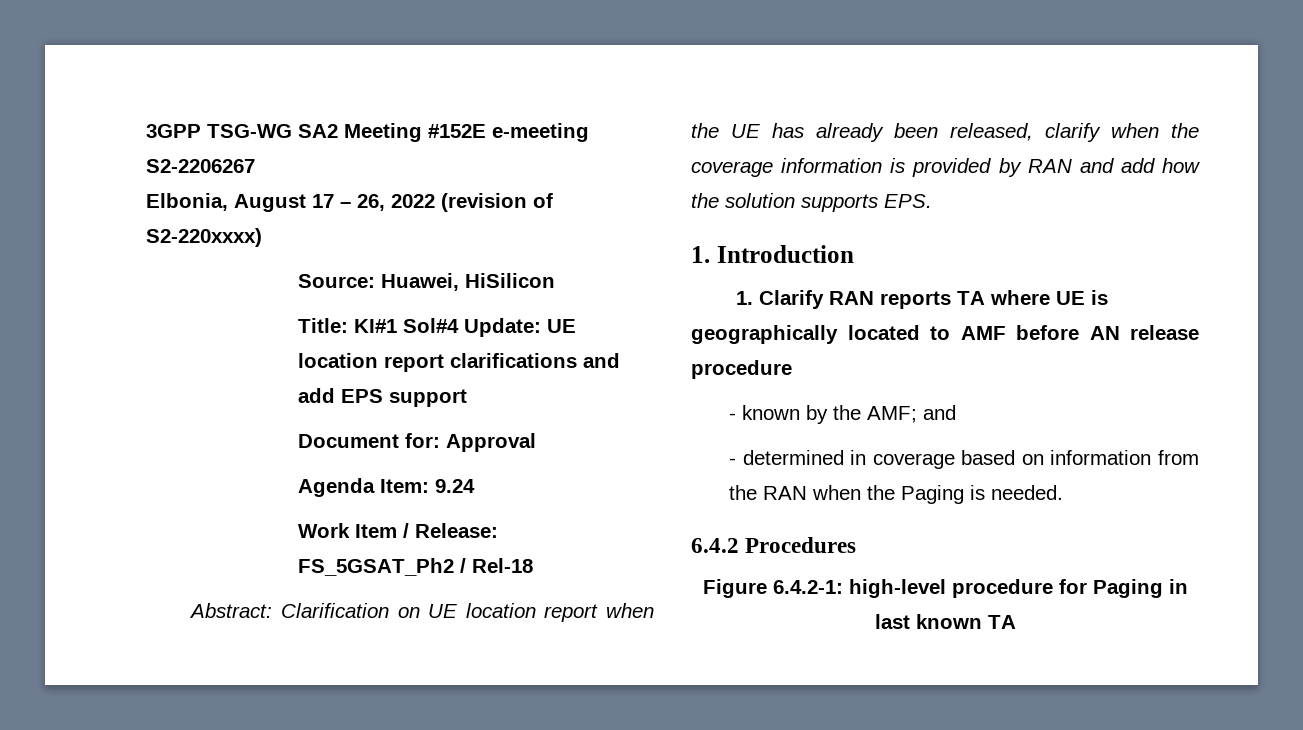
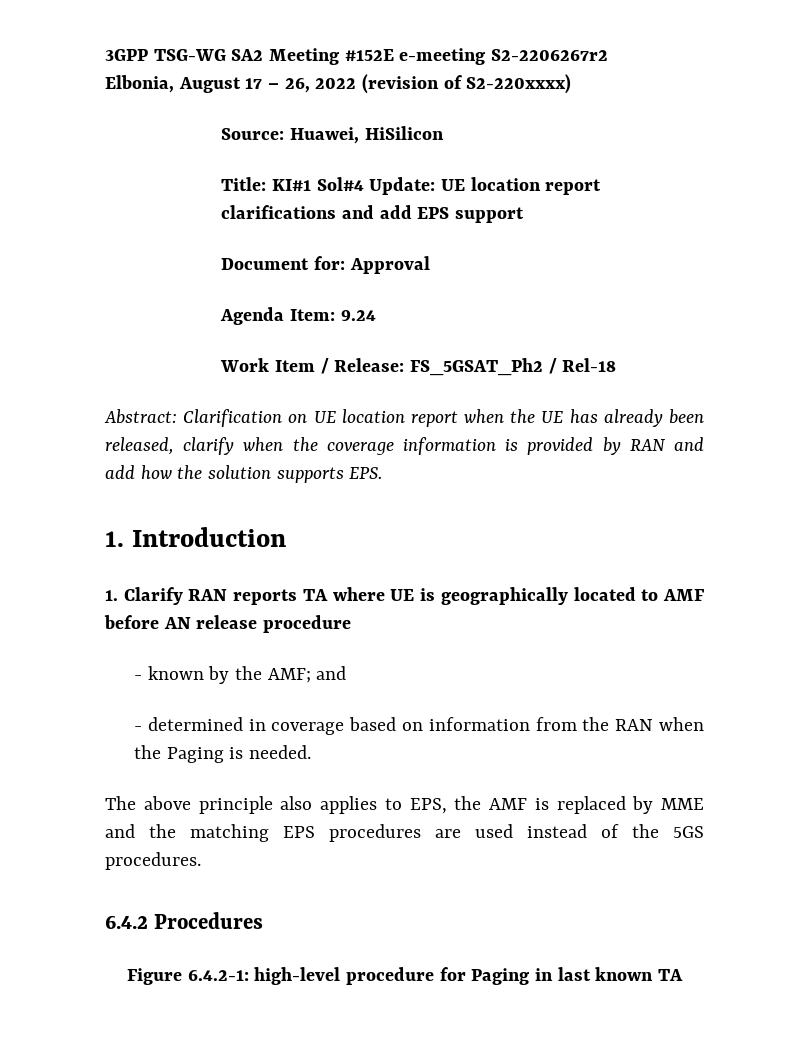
- 3GPP TSG-WG SA2 Meeting #152E e-meeting S2-2206267
+ 3GPP TSG-WG SA2 Meeting #152E e-meeting S2-2206267r2
+ The above principle also applies to EPS, the AMF is replaced by MME and the matching EPS procedures are used instead of the 5GS procedures.

